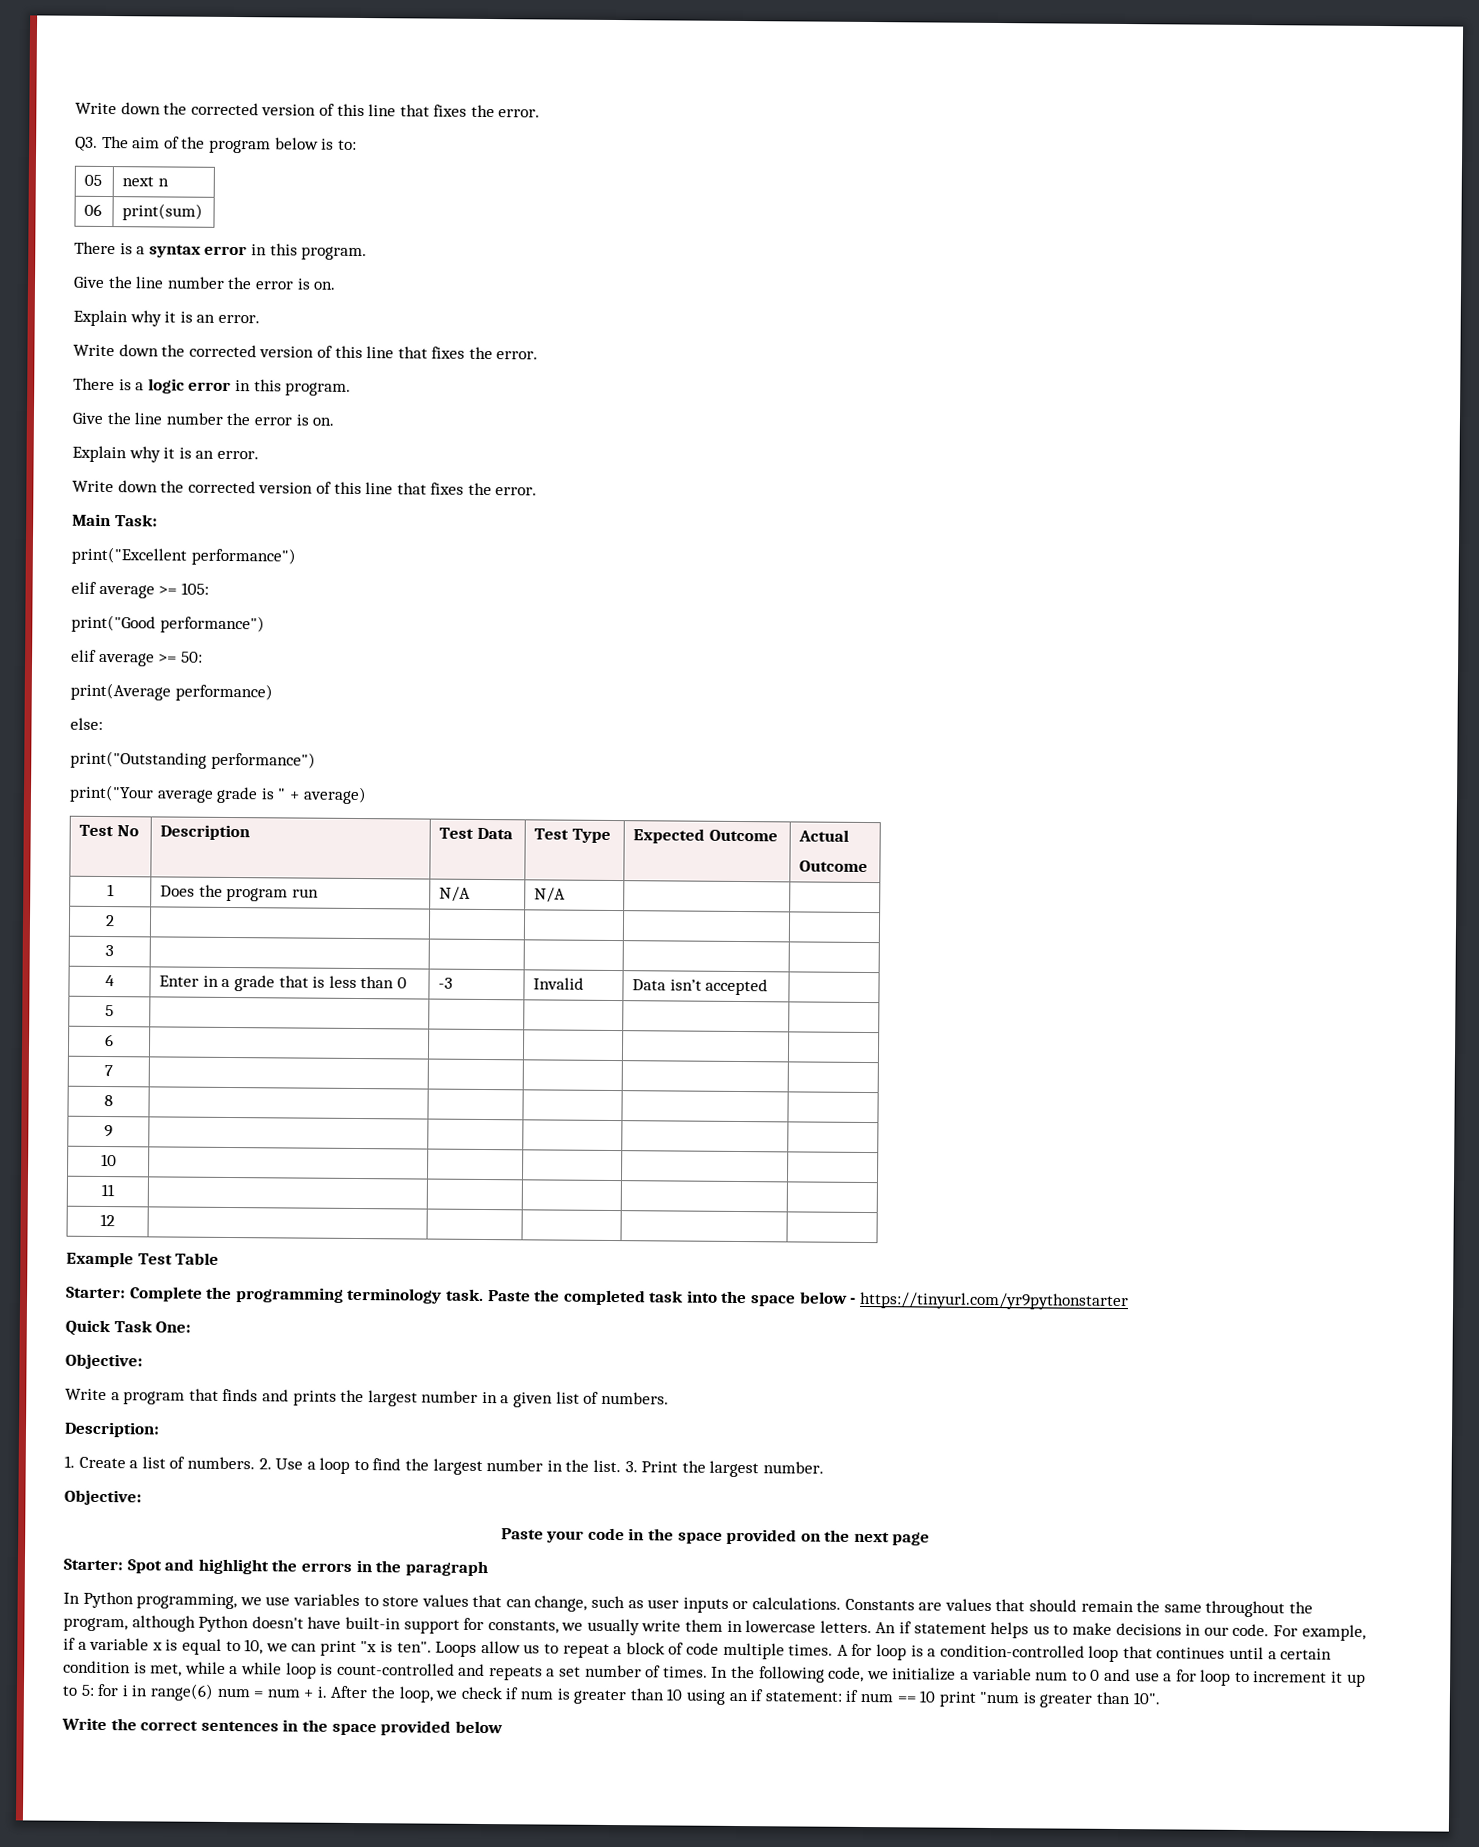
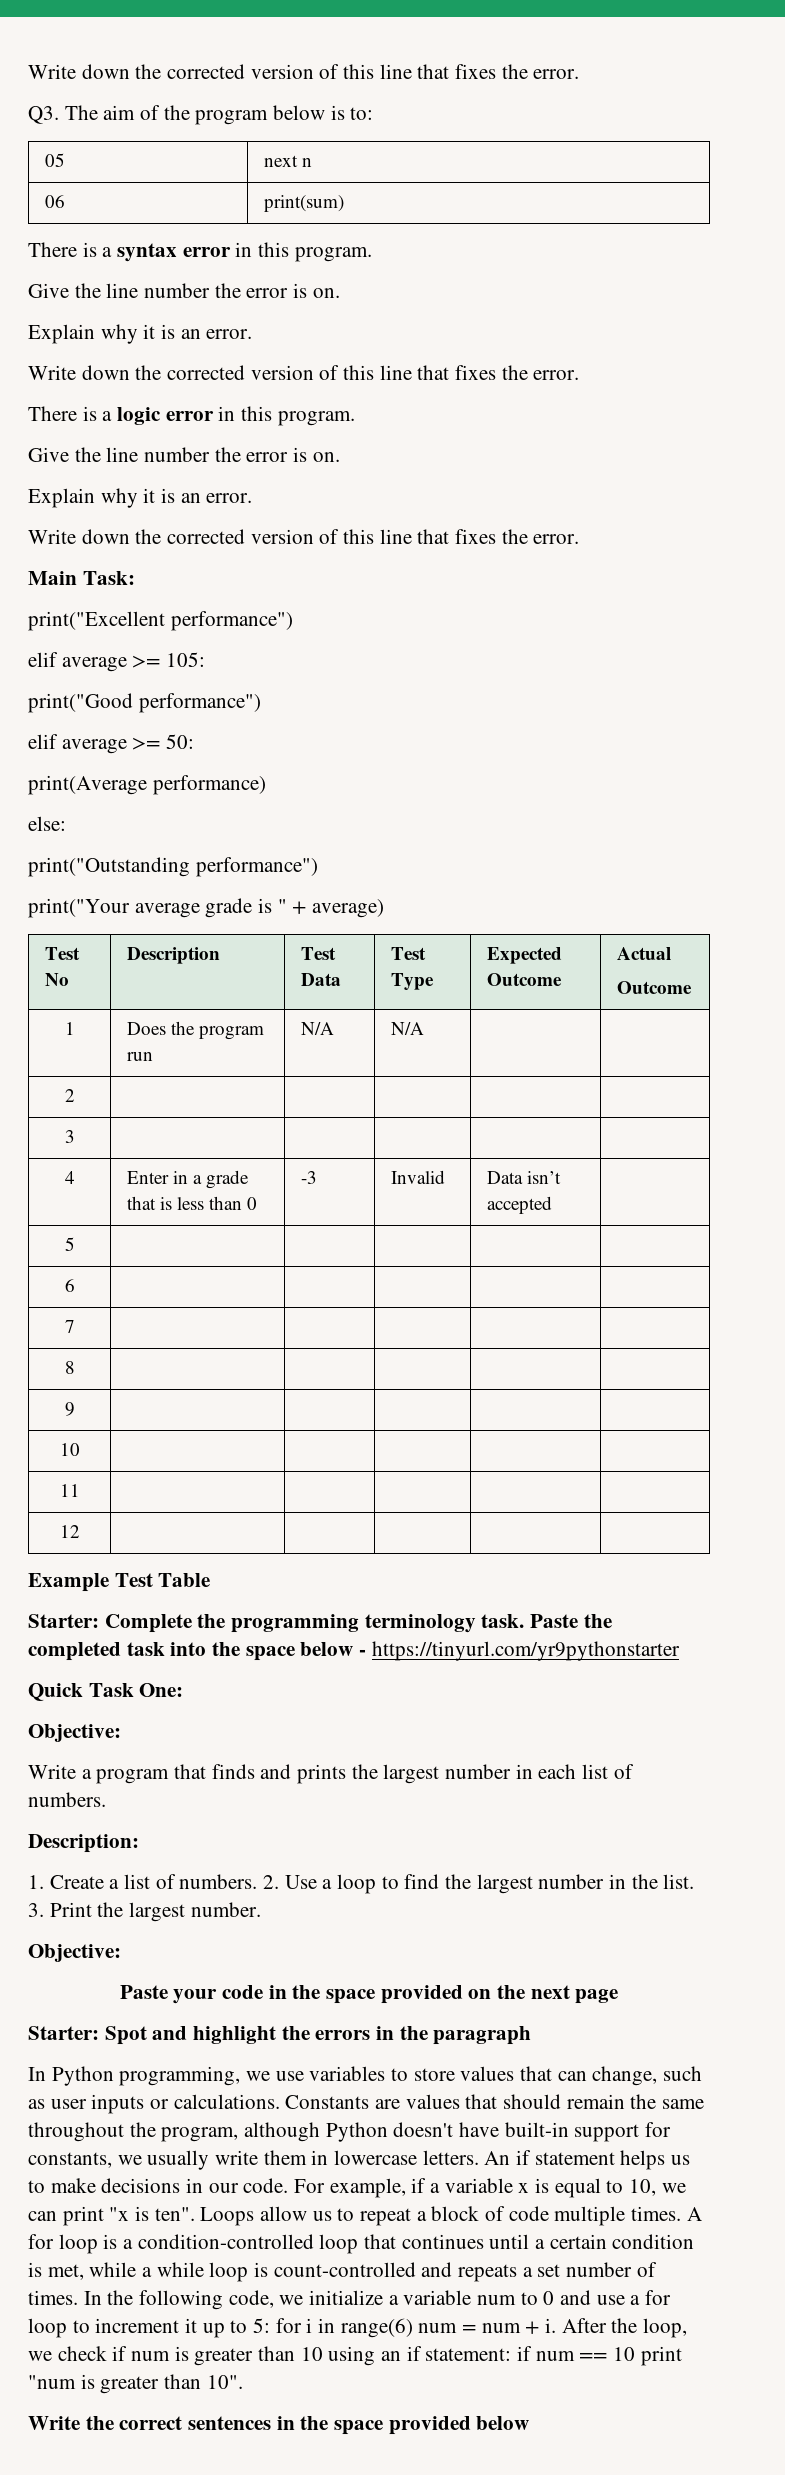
- Write a program that finds and prints the largest number in a given list of numbers.
+ Write a program that finds and prints the largest number in each list of numbers.

